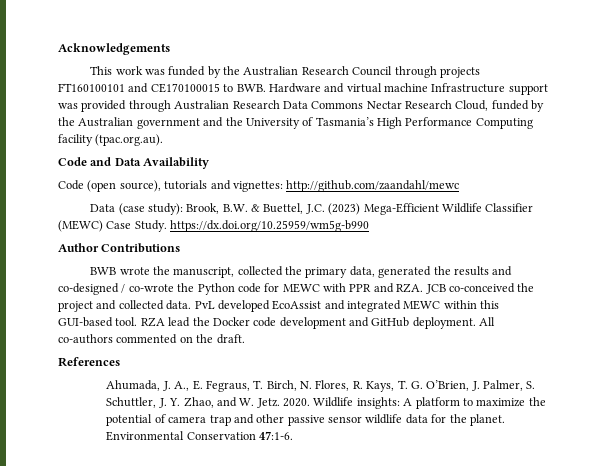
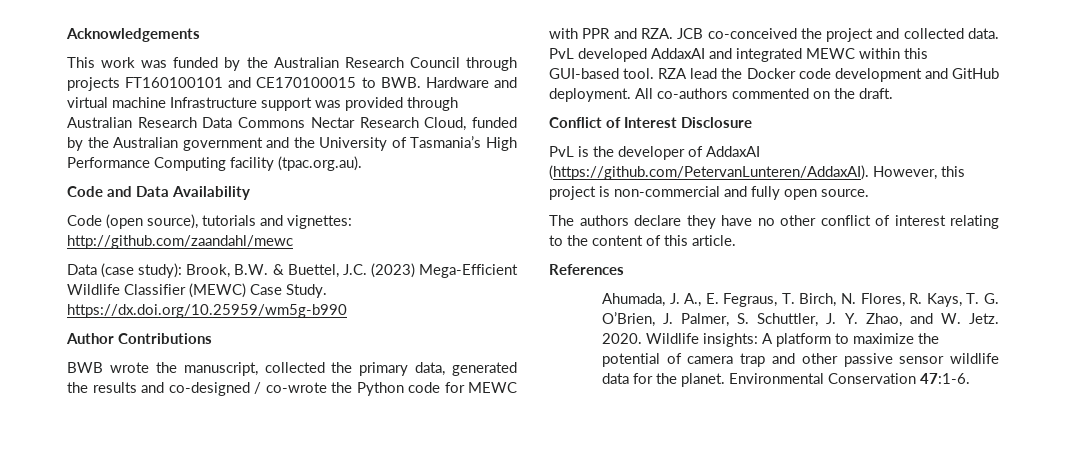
- PvL developed EcoAssist and integrated MEWC within this GUI-based tool.
+ PvL developed AddaxAI and integrated MEWC within this GUI-based tool.
+ Conflict of Interest Disclosure
+ PvL is the developer of AddaxAI (https://github.com/PetervanLunteren/AddaxAI). However, this project is non-commercial and fully open source.
+ The authors declare they have no other conflict of interest relating to the content of this article.

